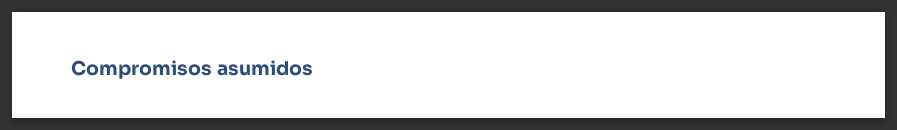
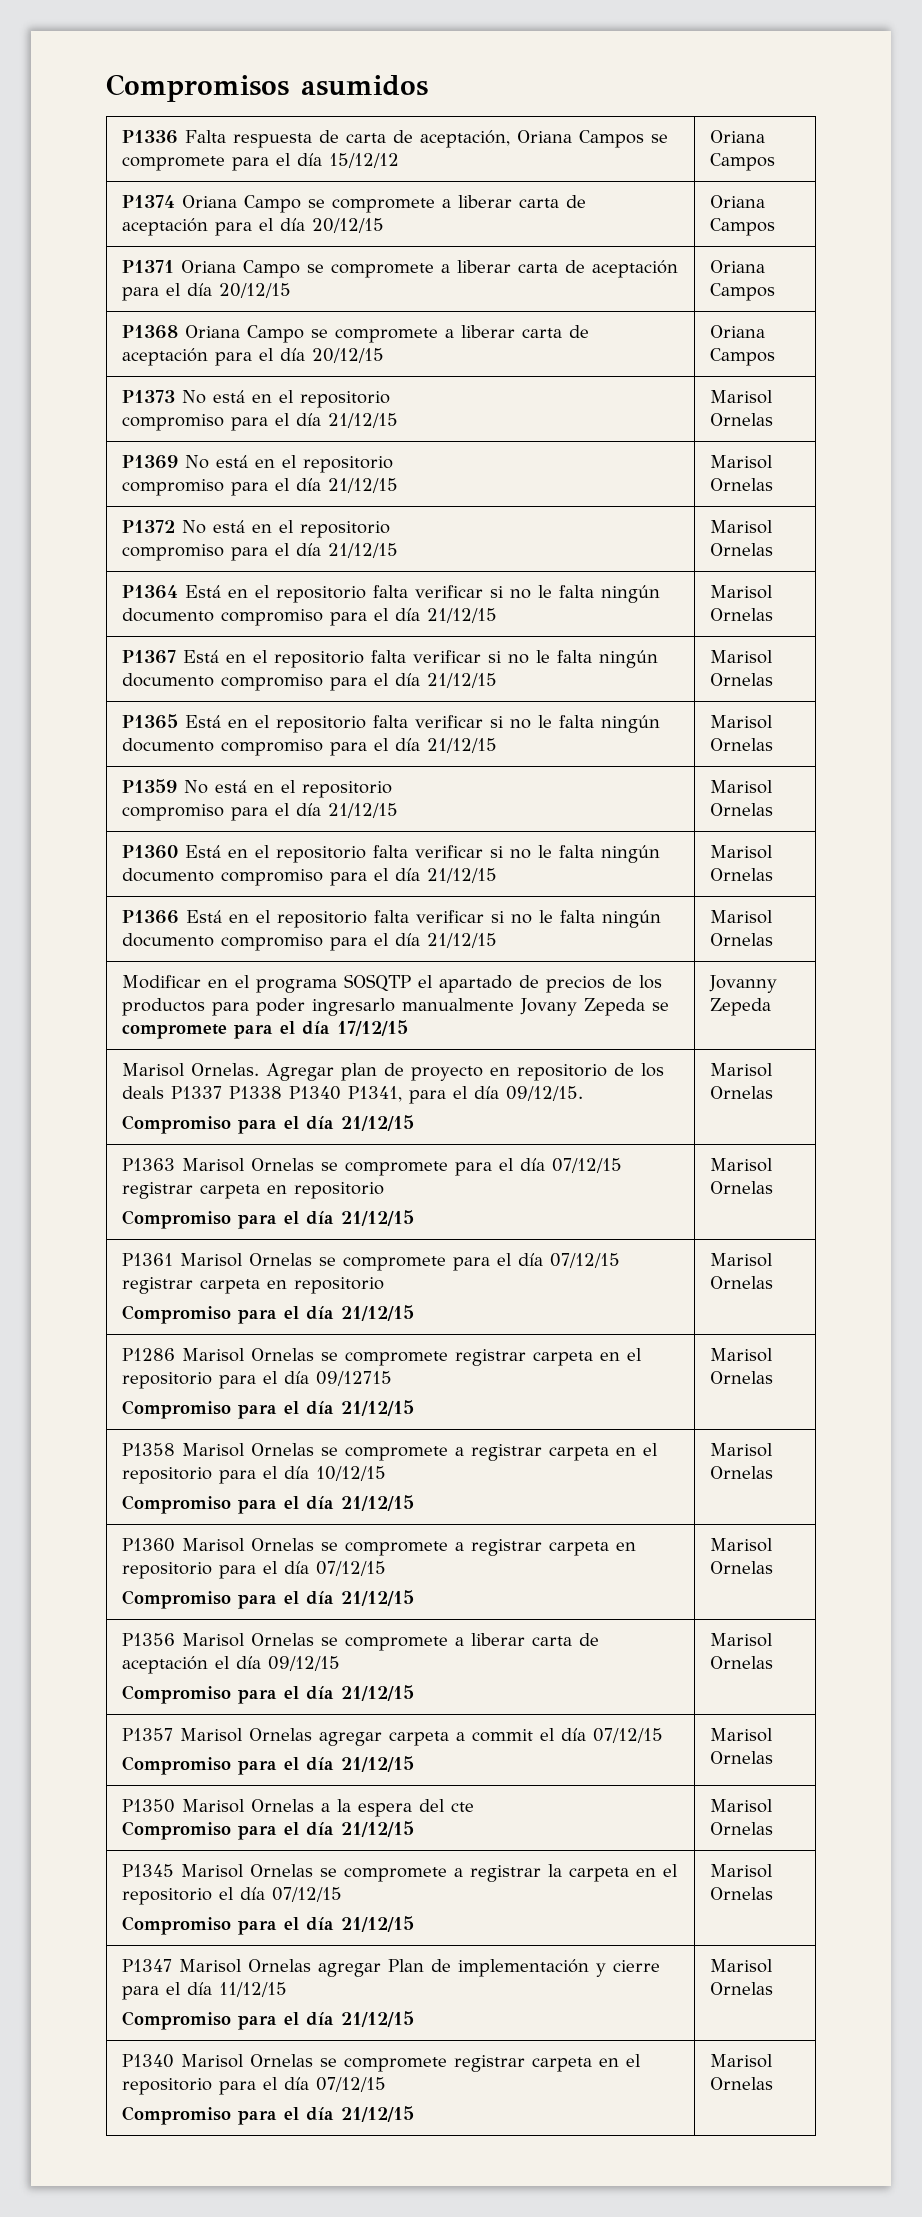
+ P1336 Falta respuesta de carta de aceptación, Oriana Campos se compromete para el día 15/12/12 | Oriana Campos
+ P1374 Oriana Campo se compromete a liberar carta de aceptación para el día 20/12/15 | Oriana Campos
+ P1371 Oriana Campo se compromete a liberar carta de aceptación para el día 20/12/15 | Oriana Campos
+ P1368 Oriana Campo se compromete a liberar carta de aceptación para el día 20/12/15 | Oriana Campos
+ P1373 No está en el repositorio
+ compromiso para el día 21/12/15 | Marisol Ornelas
+ P1369 No está en el repositorio
+ compromiso para el día 21/12/15 | Marisol Ornelas
+ P1372 No está en el repositorio
+ compromiso para el día 21/12/15 | Marisol Ornelas
+ P1364 Está en el repositorio falta verificar si no le falta ningún documento compromiso para el día 21/12/15 | Marisol Ornelas
+ P1367 Está en el repositorio falta verificar si no le falta ningún documento compromiso para el día 21/12/15 | Marisol Ornelas
+ P1365 Está en el repositorio falta verificar si no le falta ningún documento compromiso para el día 21/12/15 | Marisol Ornelas
+ P1359 No está en el repositorio
+ compromiso para el día 21/12/15 | Marisol Ornelas
+ P1360 Está en el repositorio falta verificar si no le falta ningún documento compromiso para el día 21/12/15 | Marisol Ornelas
+ P1366 Está en el repositorio falta verificar si no le falta ningún documento compromiso para el día 21/12/15 | Marisol Ornelas
+ Modificar en el programa SOSQTP el apartado de precios de los productos para poder ingresarlo manualmente Jovany Zepeda se compromete para el día 17/12/15 | Jovanny Zepeda
+ Marisol Ornelas. Agregar plan de proyecto en repositorio de los deals P1337 P1338 P1340 P1341, para el día 09/12/15.
+ Compromiso para el día 21/12/15 | Marisol Ornelas
+ P1363 Marisol Ornelas se compromete para el día 07/12/15 registrar carpeta en repositorio
+ Compromiso para el día 21/12/15 | Marisol Ornelas
+ P1361 Marisol Ornelas se compromete para el día 07/12/15 registrar carpeta en repositorio
+ Compromiso para el día 21/12/15 | Marisol Ornelas
+ P1286 Marisol Ornelas se compromete registrar carpeta en el repositorio para el día 09/12715
+ Compromiso para el día 21/12/15 | Marisol Ornelas
+ P1358 Marisol Ornelas se compromete a registrar carpeta en el repositorio para el día 10/12/15
+ Compromiso para el día 21/12/15 | Marisol Ornelas
+ P1360 Marisol Ornelas se compromete a registrar carpeta en repositorio para el día 07/12/15
+ Compromiso para el día 21/12/15 | Marisol Ornelas
+ P1356 Marisol Ornelas se compromete a liberar carta de aceptación el día 09/12/15
+ Compromiso para el día 21/12/15 | Marisol Ornelas
+ P1357 Marisol Ornelas agregar carpeta a commit el día 07/12/15
+ Compromiso para el día 21/12/15 | Marisol Ornelas
+ P1350 Marisol Ornelas a la espera del cte
+ Compromiso para el día 21/12/15 | Marisol Ornelas
+ P1345 Marisol Ornelas se compromete a registrar la carpeta en el repositorio el día 07/12/15
+ Compromiso para el día 21/12/15 | Marisol Ornelas
+ P1347 Marisol Ornelas agregar Plan de implementación y cierre para el día 11/12/15
+ Compromiso para el día 21/12/15 | Marisol Ornelas
+ P1340 Marisol Ornelas se compromete registrar carpeta en el repositorio para el día 07/12/15
+ Compromiso para el día 21/12/15 | Marisol Ornelas

